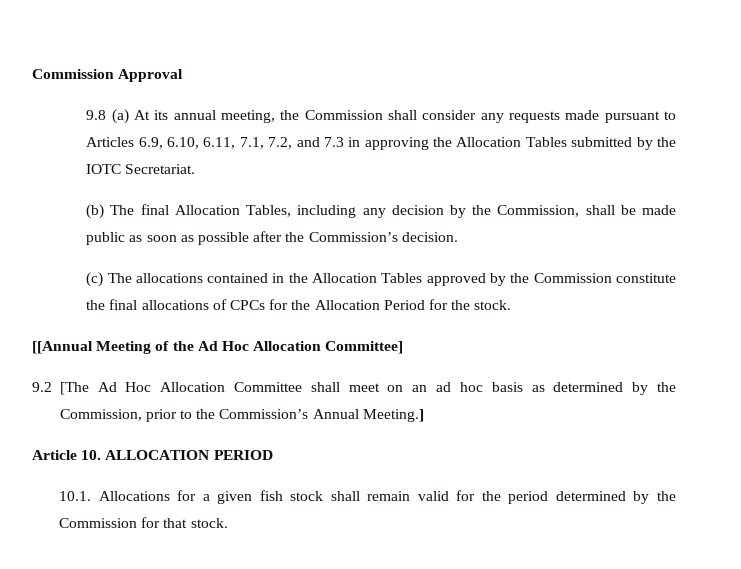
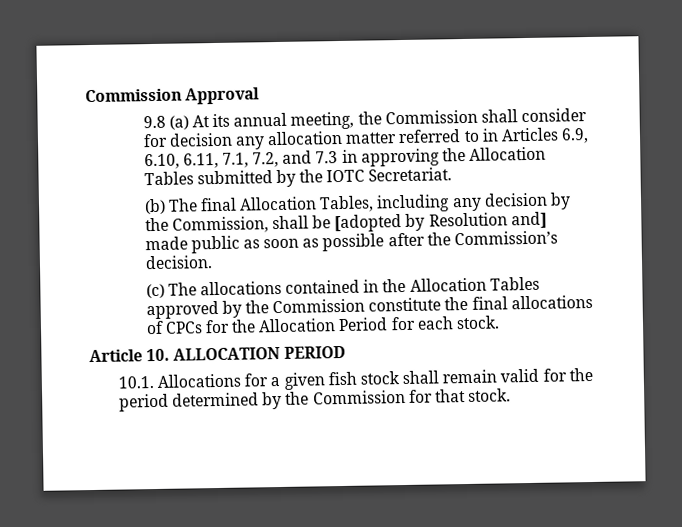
- 9.8 (a) At its annual meeting, the Commission shall consider any requests made pursuant to Articles 6.9, 6.10, 6.11, 7.1, 7.2, and 7.3 in approving the Allocation Tables submitted by the IOTC Secretariat.
+ 9.8 (a) At its annual meeting, the Commission shall consider for decision any allocation matter referred to in Articles 6.9, 6.10, 6.11, 7.1, 7.2, and 7.3 in approving the Allocation Tables submitted by the IOTC Secretariat.
- (b) The final Allocation Tables, including any decision by the Commission, shall be made public as soon as possible after the Commission’s decision.
+ (b) The final Allocation Tables, including any decision by the Commission, shall be [adopted by Resolution and] made public as soon as possible after the Commission’s decision.
- (c) The allocations contained in the Allocation Tables approved by the Commission constitute the final allocations of CPCs for the Allocation Period for the stock.
- [[Annual Meeting of the Ad Hoc Allocation Committee]
- 9.2 [The Ad Hoc Allocation Committee shall meet on an ad hoc basis as determined by the Commission, prior to the Commission’s Annual Meeting.]
+ (c) The allocations contained in the Allocation Tables approved by the Commission constitute the final allocations of CPCs for the Allocation Period for each stock.

